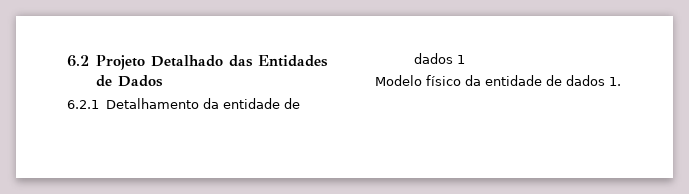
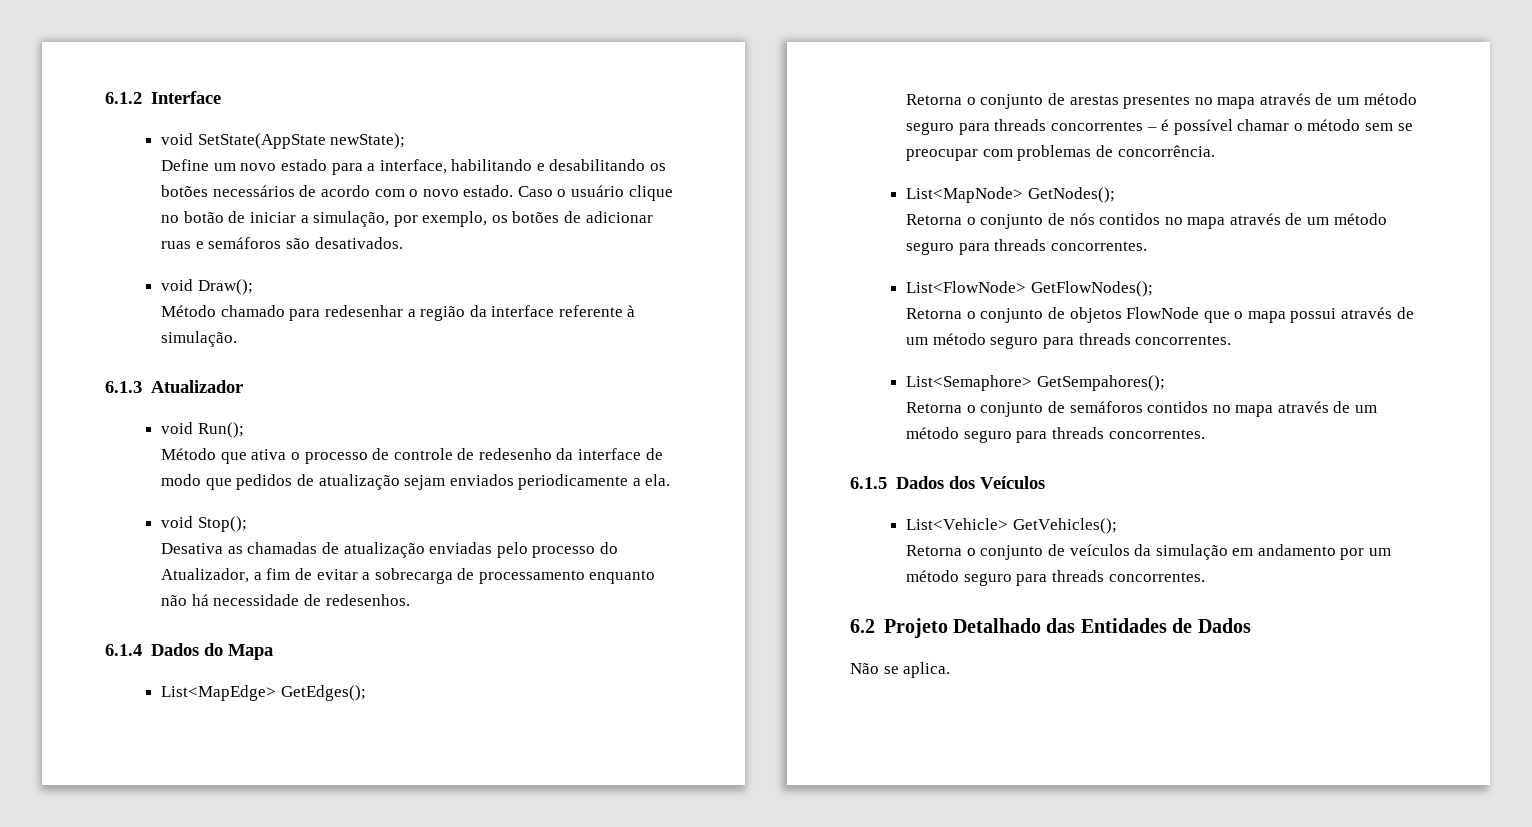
+ 6.1.2 Interface
+ void SetState(AppState newState);
+ Define um novo estado para a interface, habilitando e desabilitando os botões necessários de acordo com o novo estado. Caso o usuário clique no botão de iniciar a simulação, por exemplo, os botões de adicionar ruas e semáforos são desativados.
+ void Draw();
+ Método chamado para redesenhar a região da interface referente à simulação.
+ 6.1.3 Atualizador
+ void Run();
+ Método que ativa o processo de controle de redesenho da interface de modo que pedidos de atualização sejam enviados periodicamente a ela.
+ void Stop();
+ Desativa as chamadas de atualização enviadas pelo processo do Atualizador, a fim de evitar a sobrecarga de processamento enquanto não há necessidade de redesenhos.
+ 6.1.4 Dados do Mapa
+ List<MapEdge> GetEdges();
+ Retorna o conjunto de arestas presentes no mapa através de um método seguro para threads concorrentes – é possível chamar o método sem se preocupar com problemas de concorrência.
+ List<MapNode> GetNodes();
+ Retorna o conjunto de nós contidos no mapa através de um método seguro para threads concorrentes.
+ List<FlowNode> GetFlowNodes();
+ Retorna o conjunto de objetos FlowNode que o mapa possui através de um método seguro para threads concorrentes.
+ List<Semaphore> GetSempahores();
+ Retorna o conjunto de semáforos contidos no mapa através de um método seguro para threads concorrentes.
+ 6.1.5 Dados dos Veículos
+ List<Vehicle> GetVehicles();
+ Retorna o conjunto de veículos da simulação em andamento por um método seguro para threads concorrentes.
- 6.2.1 Detalhamento da entidade de dados 1
- Modelo físico da entidade de dados 1.
+ Não se aplica.

